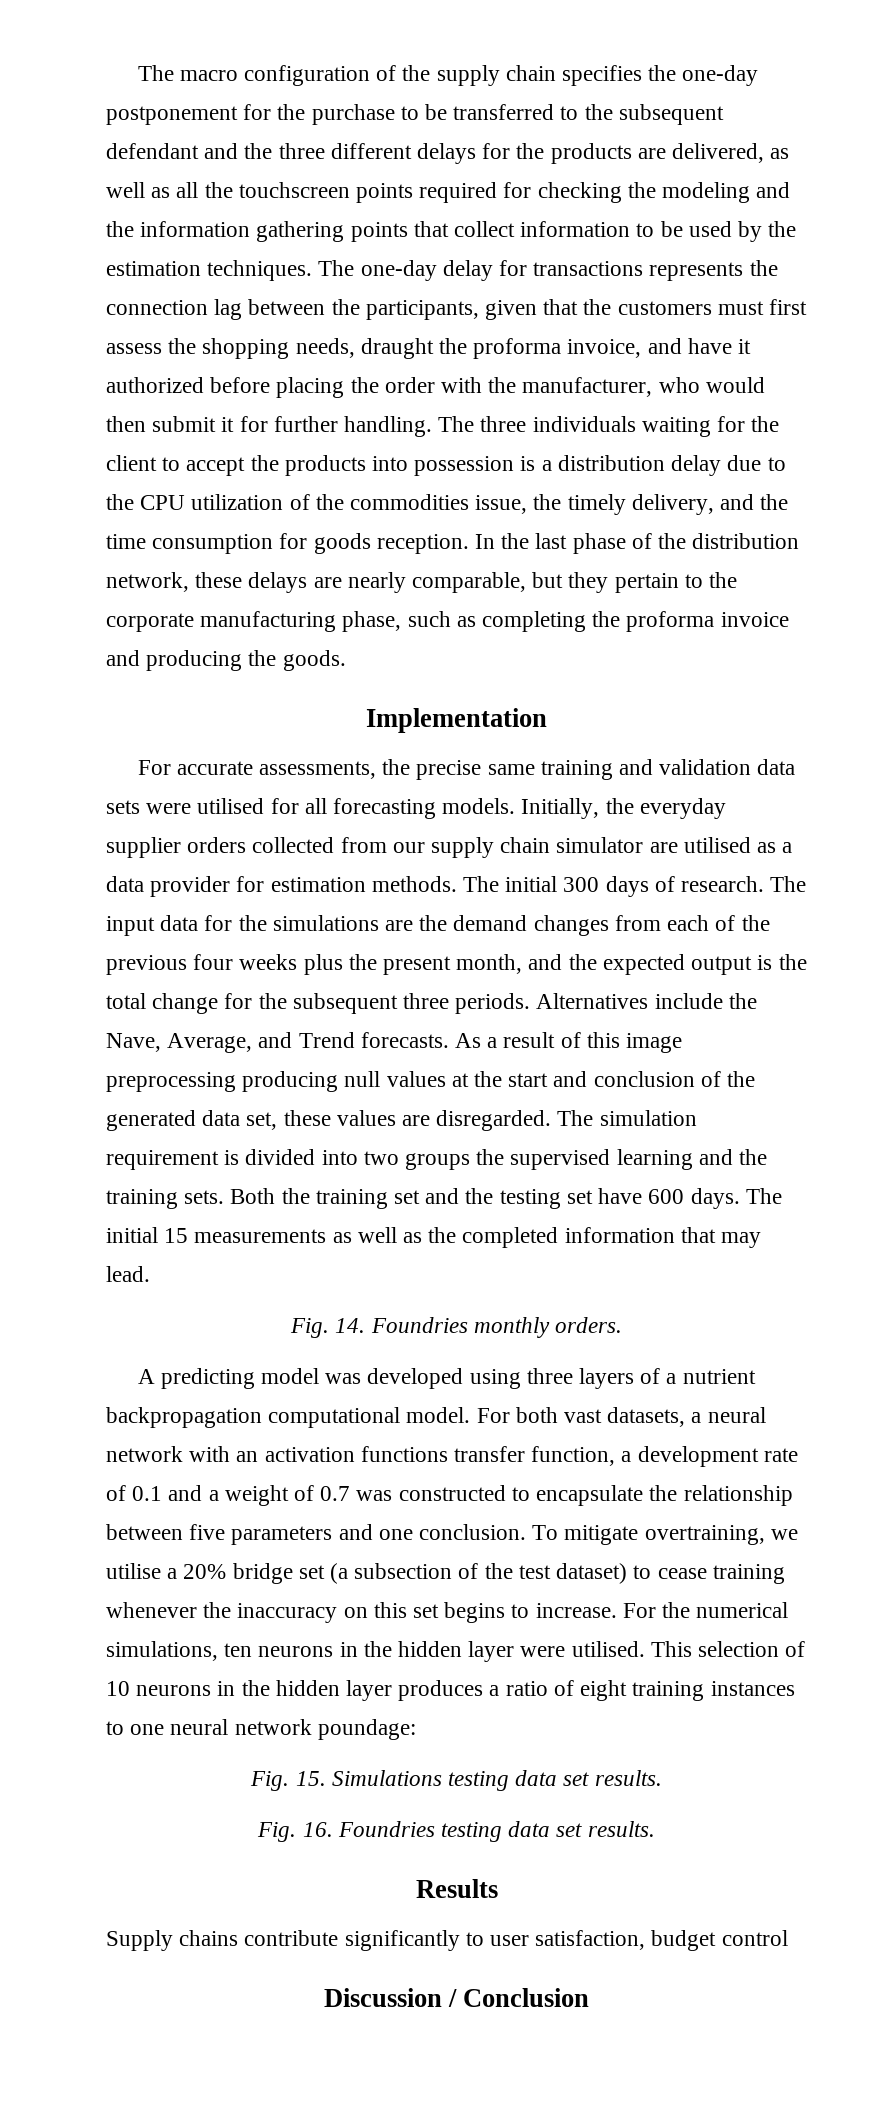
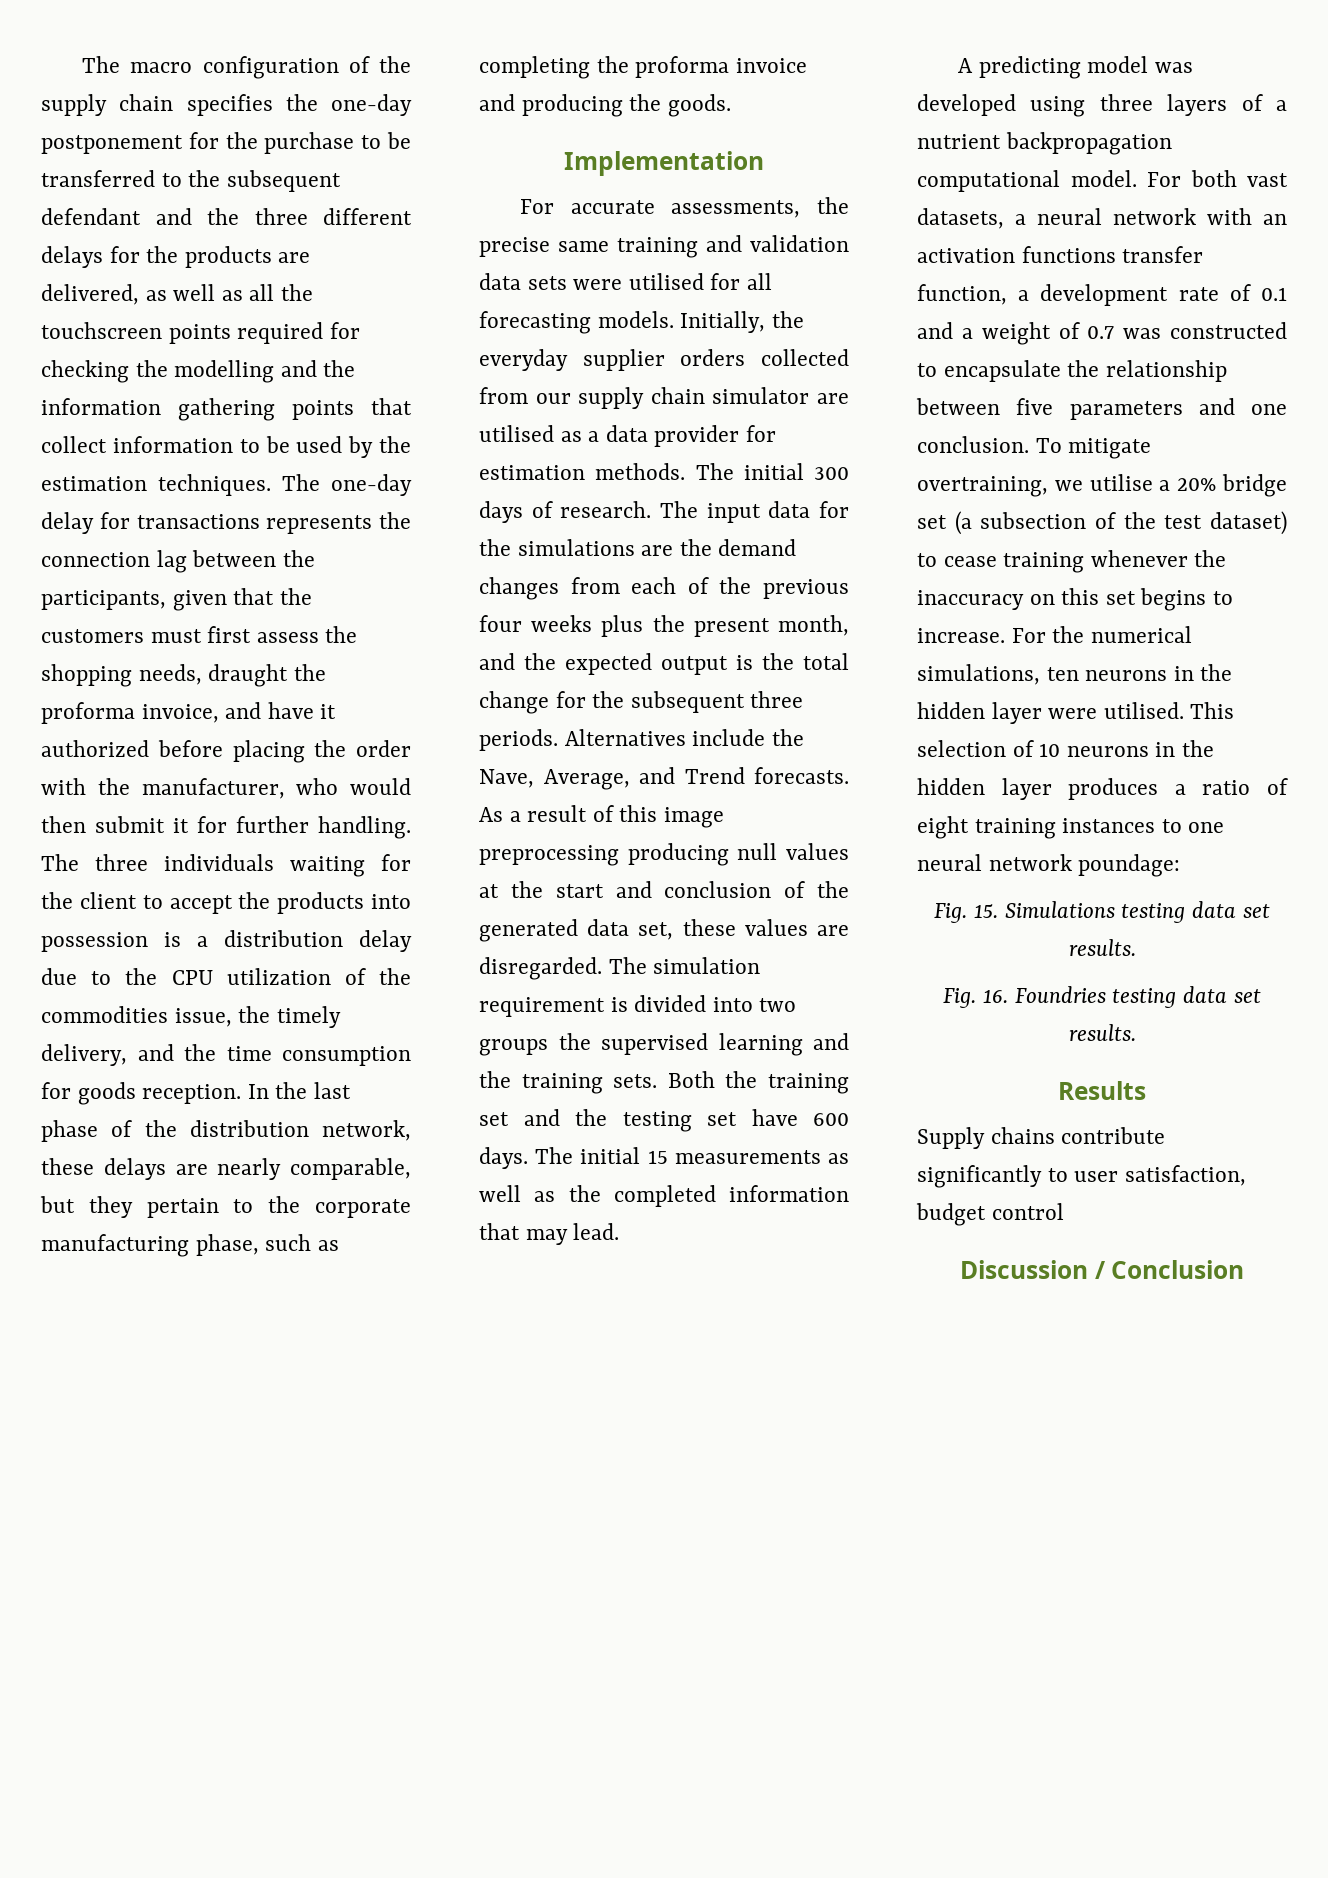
- The macro configuration of the supply chain specifies the one-day postponement for the purchase to be transferred to the subsequent defendant and the three different delays for the products are delivered, as well as all the touchscreen points required for checking the modeling and the information gathering points that collect information to be used by the estimation techniques.
+ The macro configuration of the supply chain specifies the one-day postponement for the purchase to be transferred to the subsequent defendant and the three different delays for the products are delivered, as well as all the touchscreen points required for checking the modelling and the information gathering points that collect information to be used by the estimation techniques.
- Fig. 14. Foundries monthly orders.

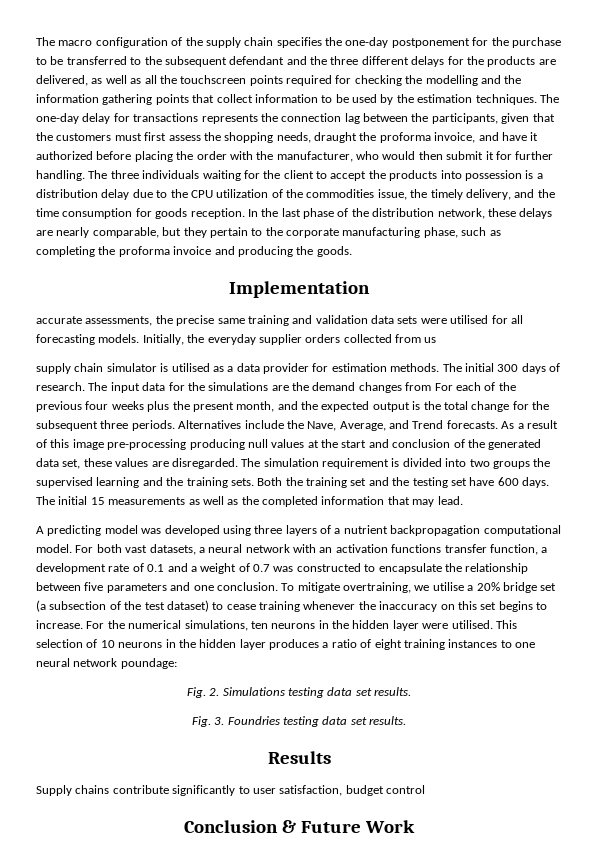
- For accurate assessments, the precise same training and validation data sets were utilised for all forecasting models.
+ accurate assessments, the precise same training and validation data sets were utilised for all forecasting models.
- Initially, the everyday supplier orders collected from our supply chain simulator are utilised as a data provider for estimation methods.
+ Initially, the everyday supplier orders collected from us
+ supply chain simulator is utilised as a data provider for estimation methods.
- The input data for the simulations are the demand changes from each of the previous four weeks plus the present month, and the expected output is the total change for the subsequent three periods.
+ The input data for the simulations are the demand changes from For each of the previous four weeks plus the present month, and the expected output is the total change for the subsequent three periods.
- As a result of this image preprocessing producing null values at the start and conclusion of the generated data set, these values are disregarded.
+ As a result of this image pre-processing producing null values at the start and conclusion of the generated data set, these values are disregarded.
- Fig. 15. Simulations testing data set results.
+ Fig. 2. Simulations testing data set results.
- Fig. 16. Foundries testing data set results.
+ Fig. 3. Foundries testing data set results.
- Discussion / Conclusion
+ Conclusion & Future Work

